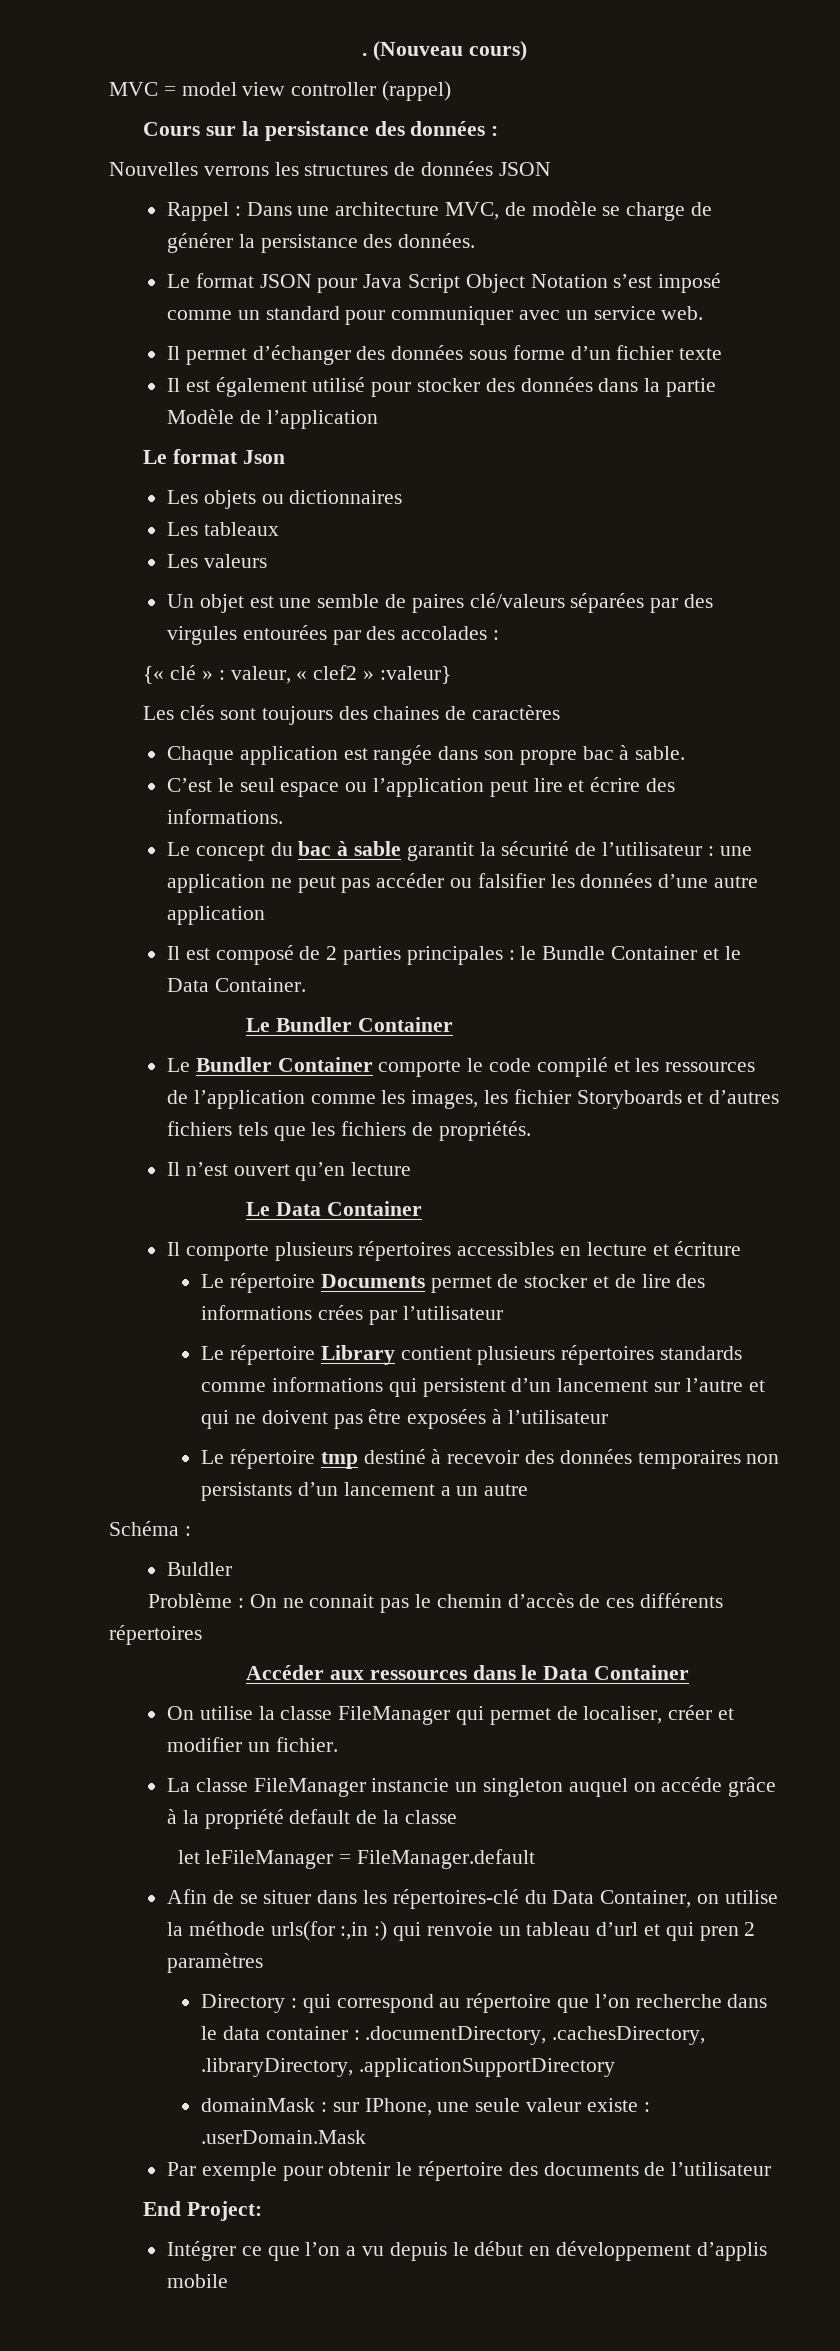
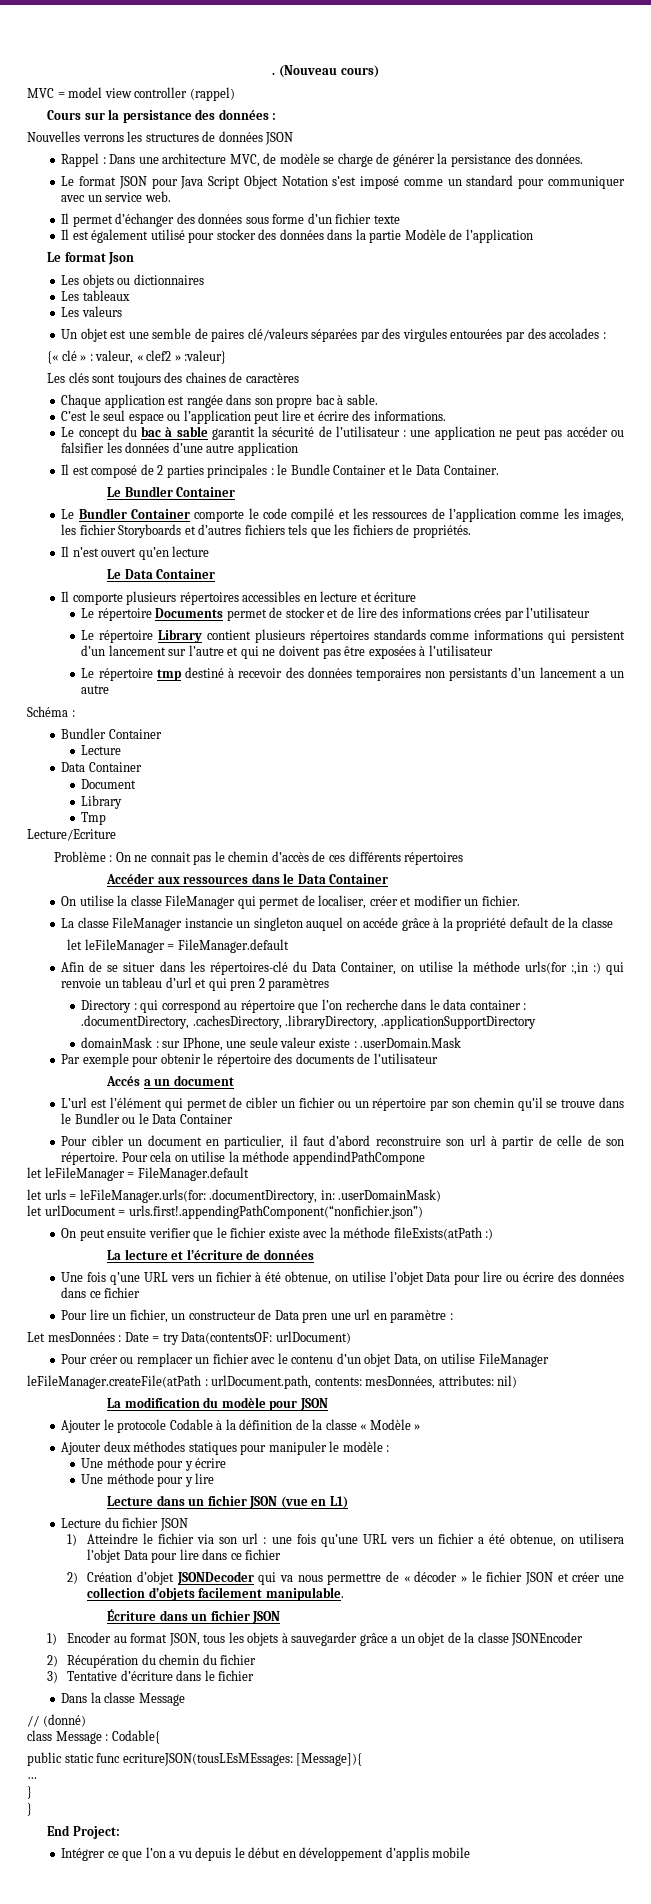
  Schéma :
- Buldler
+ Bundler Container
+ Lecture
+ Data Container
+ Document
+ Library
+ Tmp
+ Lecture/Ecriture
+ Accés a un document
+ L’url est l’élément qui permet de cibler un fichier ou un répertoire par son chemin qu’il se trouve dans le Bundler ou le Data Container
+ Pour cibler un document en particulier, il faut d’abord reconstruire son url à partir de celle de son répertoire. Pour cela on utilise la méthode appendindPathCompone
+ let leFileManager = FileManager.default
+ let urls = leFileManager.urls(for: .documentDirectory, in: .userDomainMask)
+ let urlDocument = urls.first!.appendingPathComponent(“nonfichier.json”)
+ On peut ensuite verifier que le fichier existe avec la méthode fileExists(atPath :)
+ La lecture et l’écriture de données
+ Une fois q’une URL vers un fichier à été obtenue, on utilise l’objet Data pour lire ou écrire des données dans ce fichier
+ Pour lire un fichier, un constructeur de Data pren une url en paramètre :
+ Let mesDonnées : Date = try Data(contentsOF: urlDocument)
+ Pour créer ou remplacer un fichier avec le contenu d’un objet Data, on utilise FileManager
+ leFileManager.createFile(atPath : urlDocument.path, contents: mesDonnées, attributes: nil)
+ La modification du modèle pour JSON
+ Ajouter le protocole Codable à la définition de la classe « Modèle »
+ Ajouter deux méthodes statiques pour manipuler le modèle :
+ Une méthode pour y écrire
+ Une méthode pour y lire
+ Lecture dans un fichier JSON (vue en L1)
+ Lecture du fichier JSON
+ 1) Atteindre le fichier via son url : une fois qu’une URL vers un fichier a été obtenue, on utilisera l’objet Data pour lire dans ce fichier
+ 2) Création d’objet JSONDecoder qui va nous permettre de « décoder » le fichier JSON et créer une collection d’objets facilement manipulable.
+ Écriture dans un fichier JSON
+ 1) Encoder au format JSON, tous les objets à sauvegarder grâce a un objet de la classe JSONEncoder
+ 2) Récupération du chemin du fichier
+ 3) Tentative d’écriture dans le fichier
+ Dans la classe Message
+ // (donné)
+ class Message : Codable{
+ public static func ecritureJSON(tousLEsMEssages: [Message]){
+ …
+ }
+ }

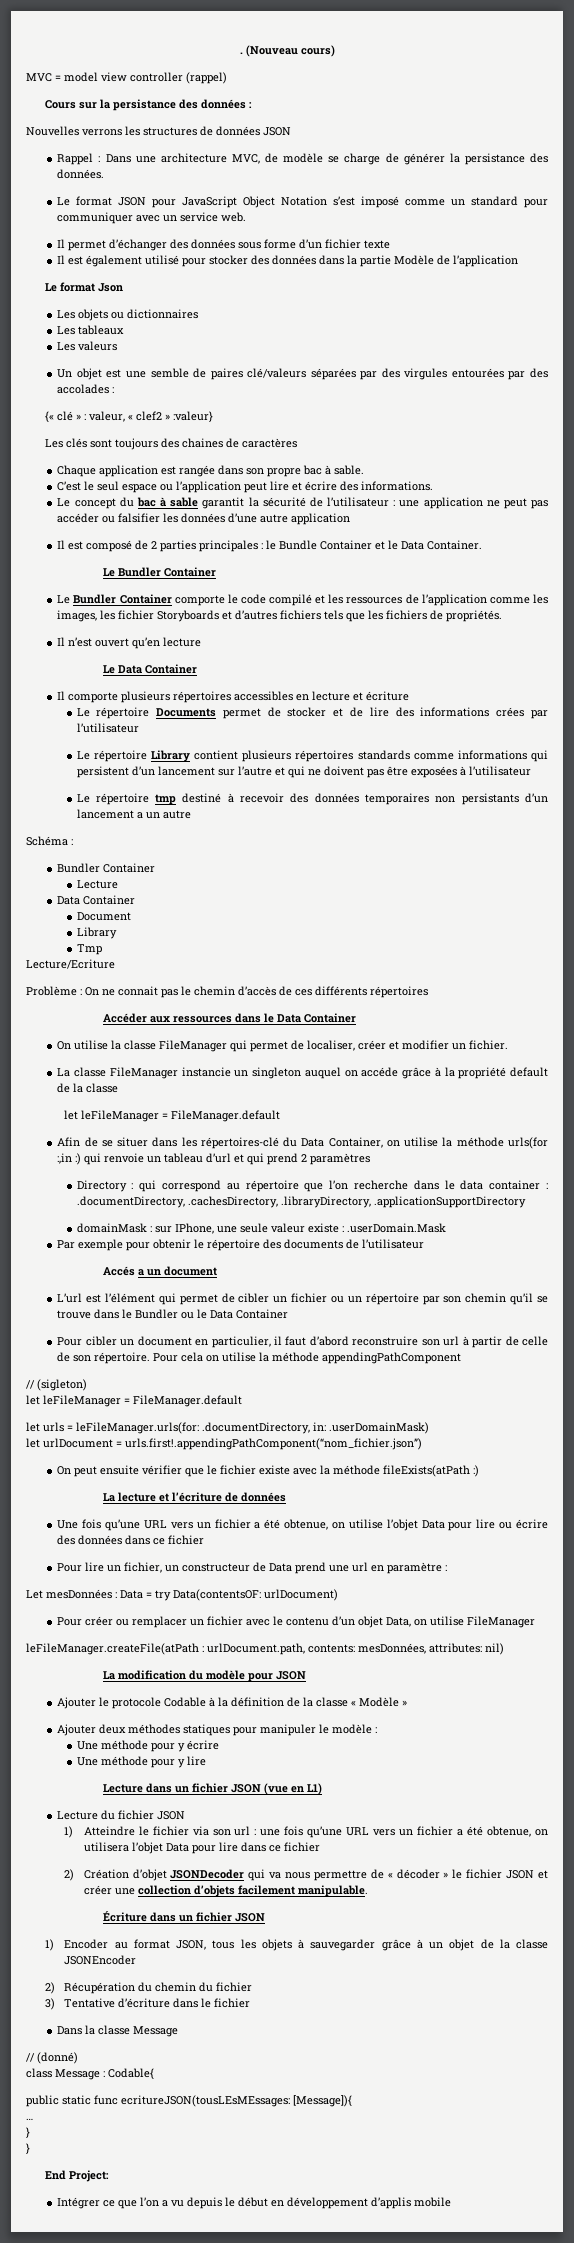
- Le format JSON pour Java Script Object Notation s’est imposé comme un standard pour communiquer avec un service web.
+ Le format JSON pour JavaScript Object Notation s’est imposé comme un standard pour communiquer avec un service web.
- Afin de se situer dans les répertoires-clé du Data Container, on utilise la méthode urls(for :,in :) qui renvoie un tableau d’url et qui pren 2 paramètres
+ Afin de se situer dans les répertoires-clé du Data Container, on utilise la méthode urls(for :,in :) qui renvoie un tableau d’url et qui prend 2 paramètres
- Pour cela on utilise la méthode appendindPathCompone
+ Pour cela on utilise la méthode appendingPathComponent
+ // (sigleton)
- let urlDocument = urls.first!.appendingPathComponent(“nonfichier.json”)
+ let urlDocument = urls.first!.appendingPathComponent(“nom_fichier.json”)
- On peut ensuite verifier que le fichier existe avec la méthode fileExists(atPath :)
+ On peut ensuite vérifier que le fichier existe avec la méthode fileExists(atPath :)
- Une fois q’une URL vers un fichier à été obtenue, on utilise l’objet Data pour lire ou écrire des données dans ce fichier
+ Une fois qu’une URL vers un fichier a été obtenue, on utilise l’objet Data pour lire ou écrire des données dans ce fichier
- Pour lire un fichier, un constructeur de Data pren une url en paramètre :
+ Pour lire un fichier, un constructeur de Data prend une url en paramètre :
- Let mesDonnées : Date = try Data(contentsOF: urlDocument)
+ Let mesDonnées : Data = try Data(contentsOF: urlDocument)
- 1) Encoder au format JSON, tous les objets à sauvegarder grâce a un objet de la classe JSONEncoder
+ 1) Encoder au format JSON, tous les objets à sauvegarder grâce à un objet de la classe JSONEncoder

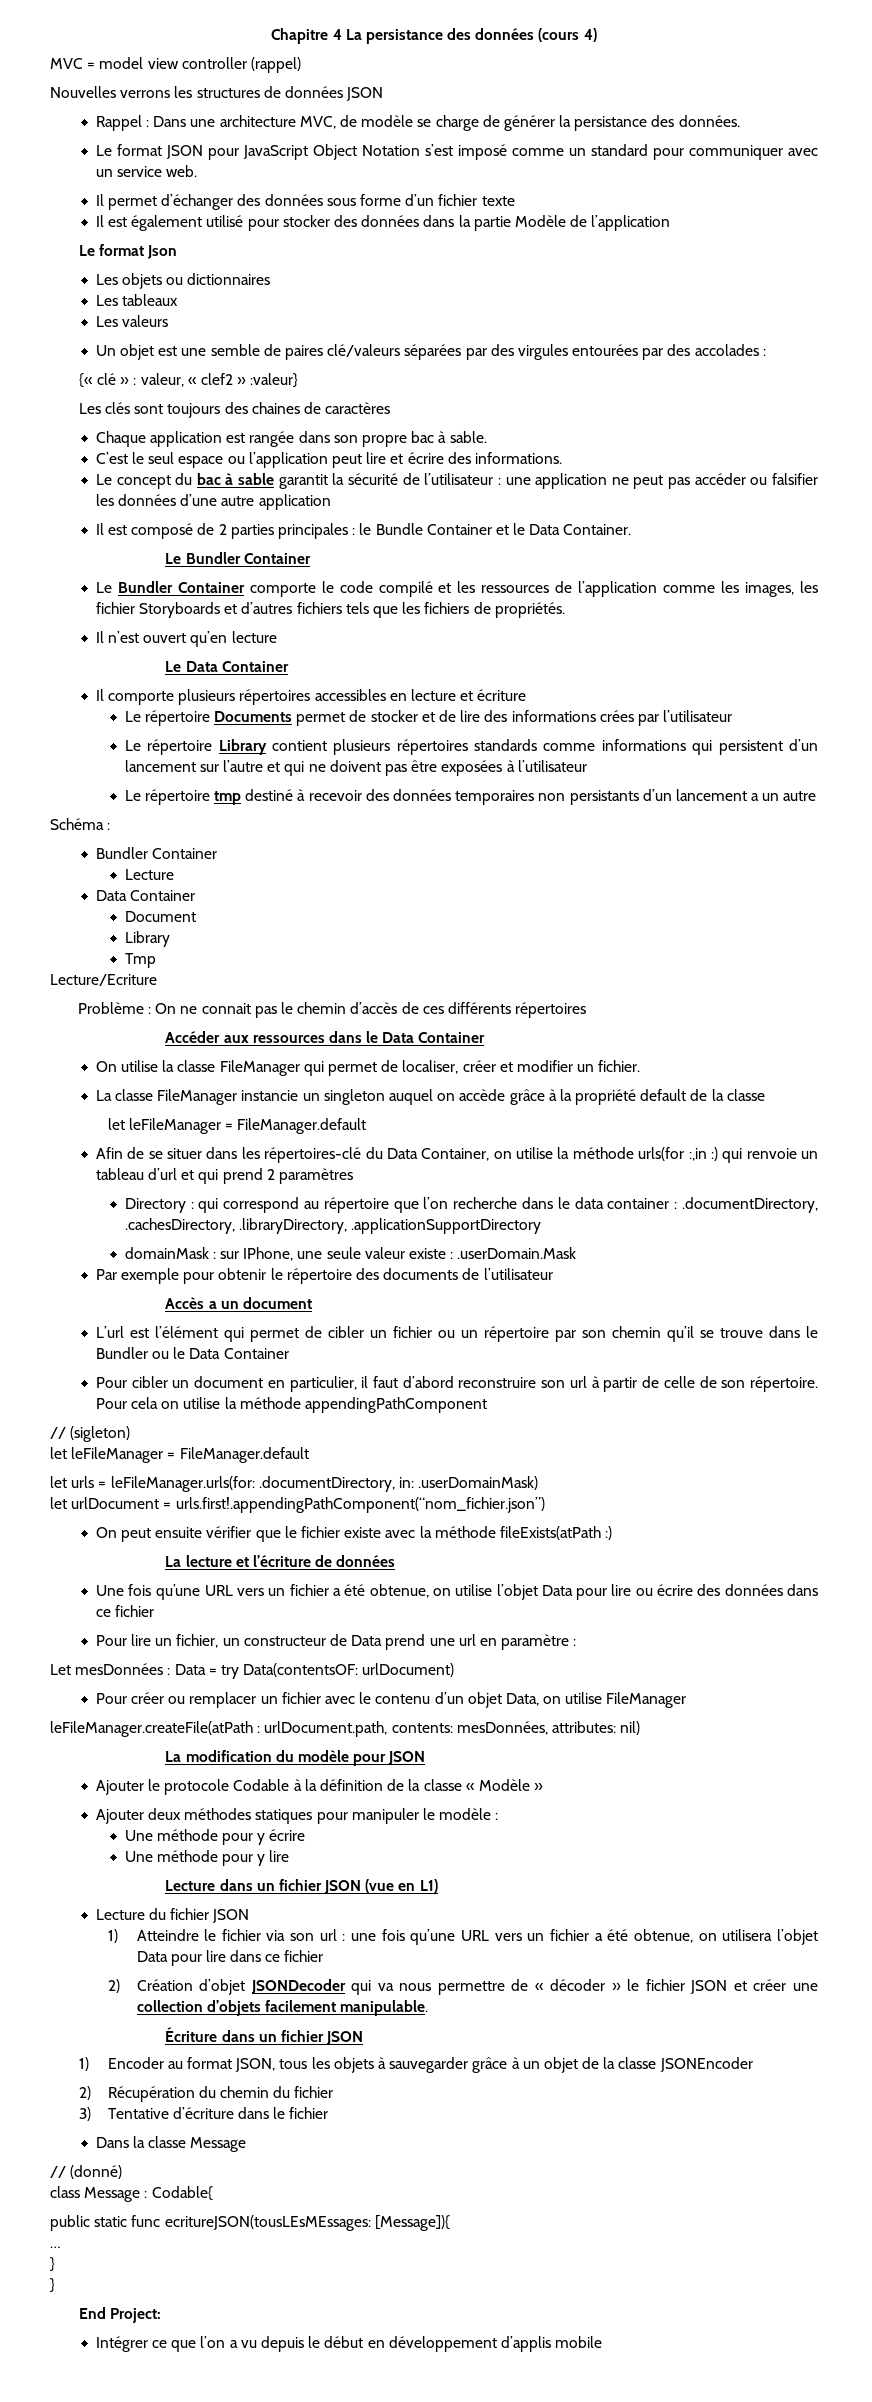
- . (Nouveau cours)
+ Chapitre 4 La persistance des données (cours 4)
- Cours sur la persistance des données :
- La classe FileManager instancie un singleton auquel on accéde grâce à la propriété default de la classe
+ La classe FileManager instancie un singleton auquel on accède grâce à la propriété default de la classe
- Accés a un document
+ Accès a un document

